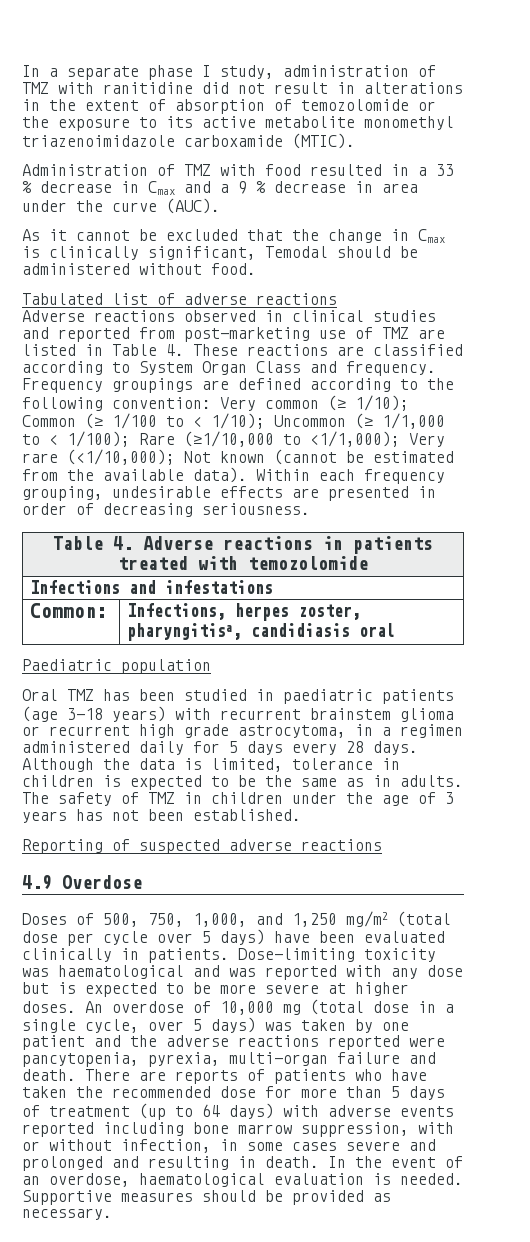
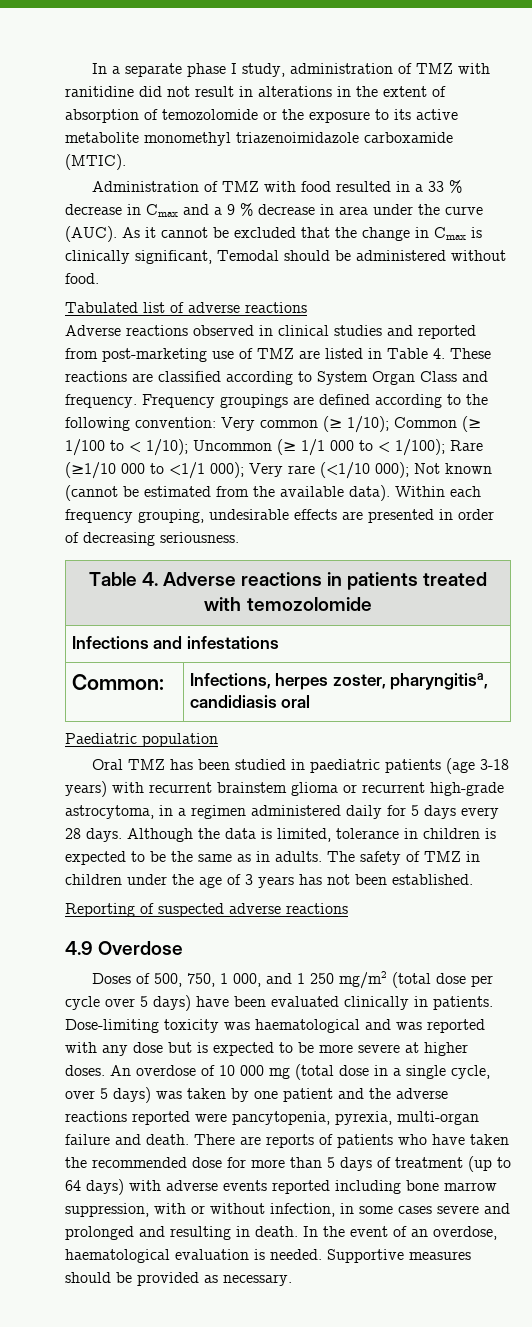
- Administration of TMZ with food resulted in a 33 % decrease in Cmax and a 9 % decrease in area under the curve (AUC).
- As it cannot be excluded that the change in Cmax is clinically significant, Temodal should be administered without food.
+ Administration of TMZ with food resulted in a 33 % decrease in Cmax and a 9 % decrease in area under the curve (AUC). As it cannot be excluded that the change in Cmax is clinically significant, Temodal should be administered without food.
- Frequency groupings are defined according to the following convention: Very common (≥ 1/10); Common (≥ 1/100 to < 1/10); Uncommon (≥ 1/1,000 to < 1/100); Rare (≥1/10,000 to <1/1,000); Very rare (<1/10,000); Not known (cannot be estimated from the available data).
+ Frequency groupings are defined according to the following convention: Very common (≥ 1/10); Common (≥ 1/100 to < 1/10); Uncommon (≥ 1/1 000 to < 1/100); Rare (≥1/10 000 to <1/1 000); Very rare (<1/10 000); Not known (cannot be estimated from the available data).
- Oral TMZ has been studied in paediatric patients (age 3-18 years) with recurrent brainstem glioma or recurrent high grade astrocytoma, in a regimen administered daily for 5 days every 28 days.
+ Oral TMZ has been studied in paediatric patients (age 3-18 years) with recurrent brainstem glioma or recurrent high-grade astrocytoma, in a regimen administered daily for 5 days every 28 days.
- Doses of 500, 750, 1,000, and 1,250 mg/m2 (total dose per cycle over 5 days) have been evaluated clinically in patients.
+ Doses of 500, 750, 1 000, and 1 250 mg/m2 (total dose per cycle over 5 days) have been evaluated clinically in patients.
- An overdose of 10,000 mg (total dose in a single cycle, over 5 days) was taken by one patient and the adverse reactions reported were pancytopenia, pyrexia, multi-organ failure and death.
+ An overdose of 10 000 mg (total dose in a single cycle, over 5 days) was taken by one patient and the adverse reactions reported were pancytopenia, pyrexia, multi-organ failure and death.

